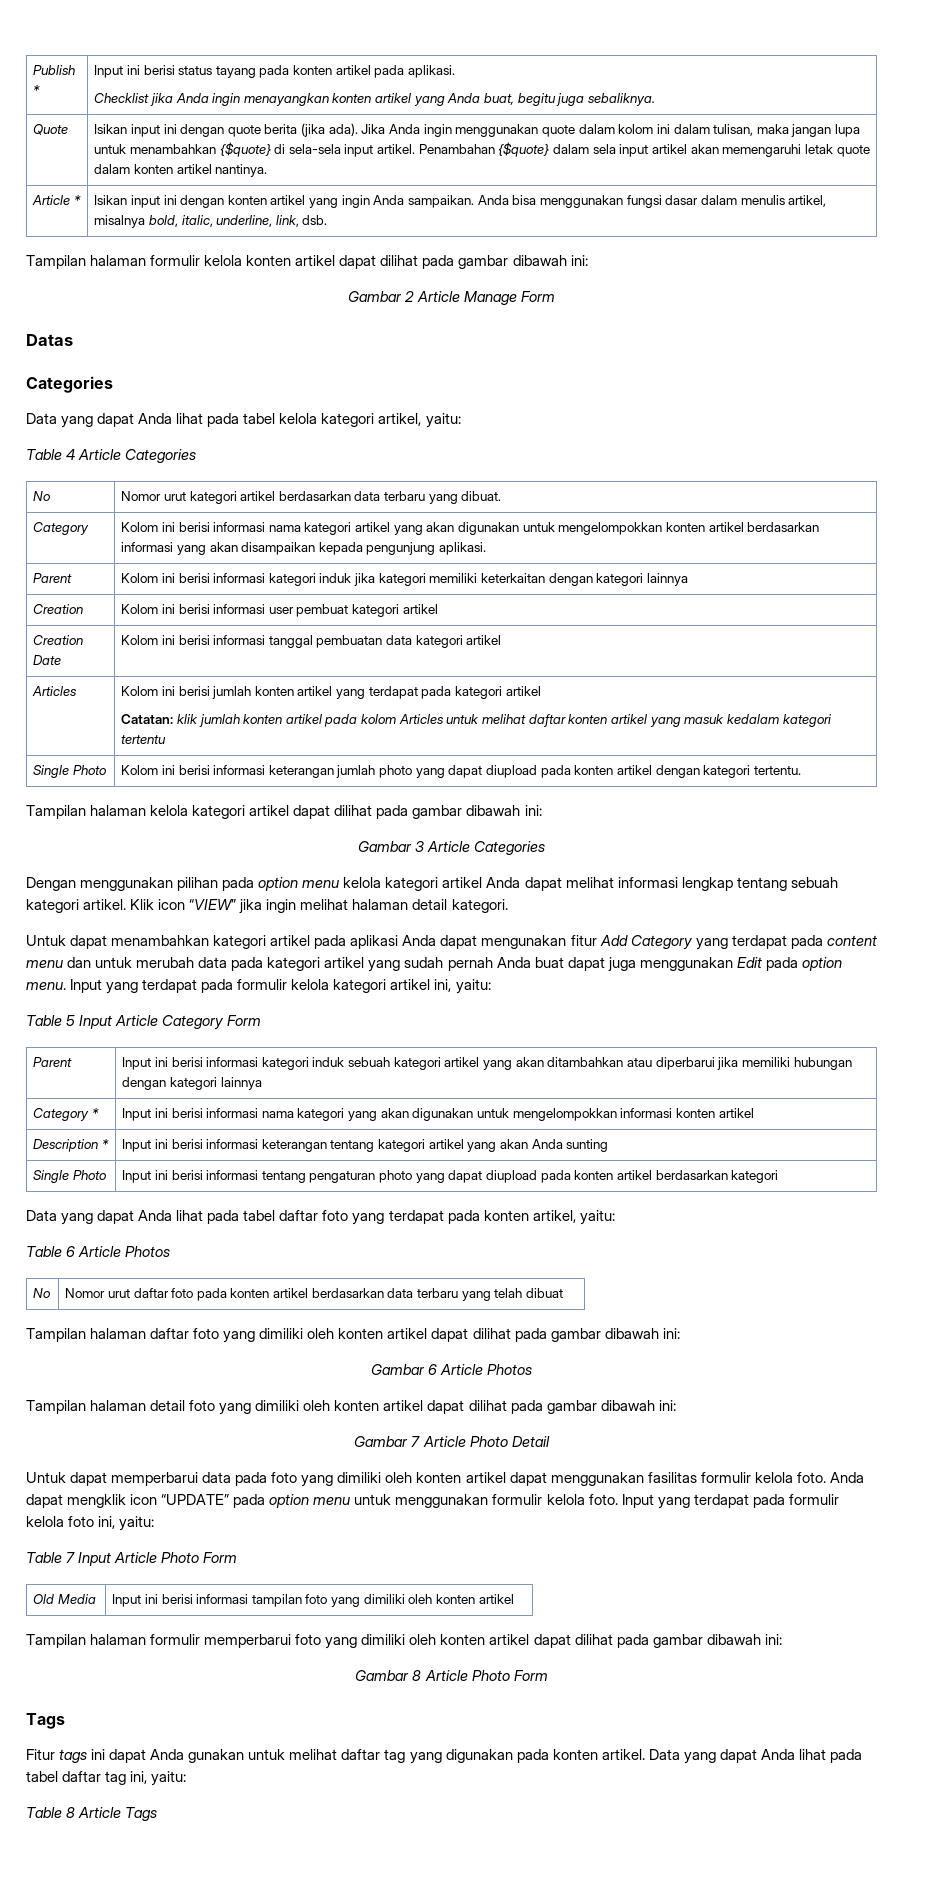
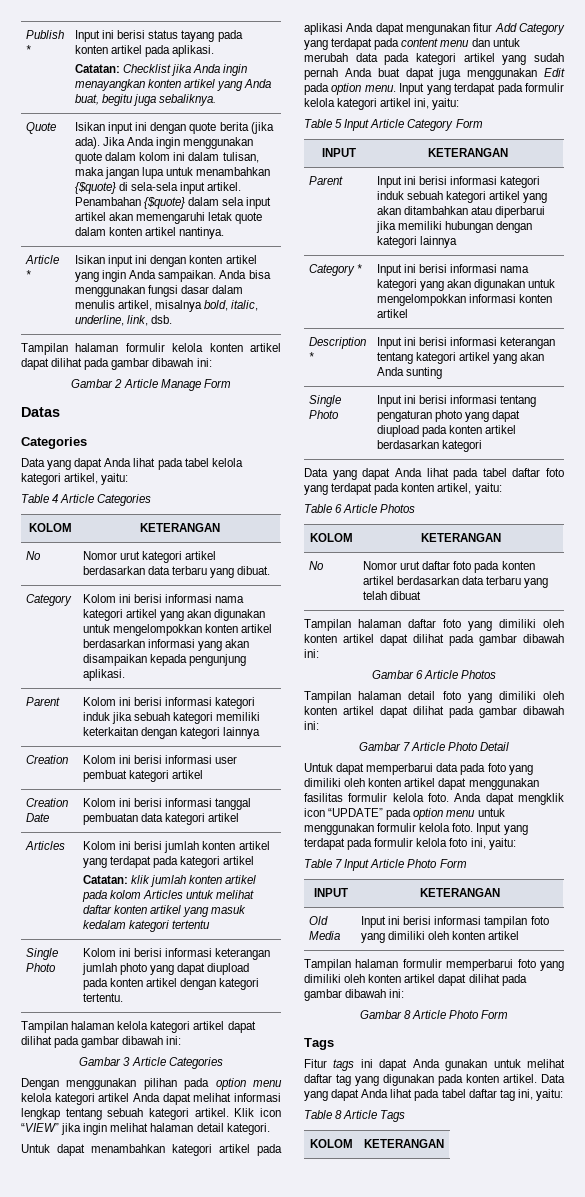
  Publish * | Input ini berisi status tayang pada konten artikel pada aplikasi.
- Checklist jika Anda ingin menayangkan konten artikel yang Anda buat, begitu juga sebaliknya.
+ Catatan: Checklist jika Anda ingin menayangkan konten artikel yang Anda buat, begitu juga sebaliknya.
  Table 4 Article Categories
+ KOLOM | KETERANGAN
- Parent | Kolom ini berisi informasi kategori induk jika kategori memiliki keterkaitan dengan kategori lainnya
+ Parent | Kolom ini berisi informasi kategori induk jika sebuah kategori memiliki keterkaitan dengan kategori lainnya
  Table 5 Input Article Category Form
+ INPUT | KETERANGAN
  Table 6 Article Photos
+ KOLOM | KETERANGAN
  Table 7 Input Article Photo Form
+ INPUT | KETERANGAN
  Table 8 Article Tags
+ KOLOM | KETERANGAN

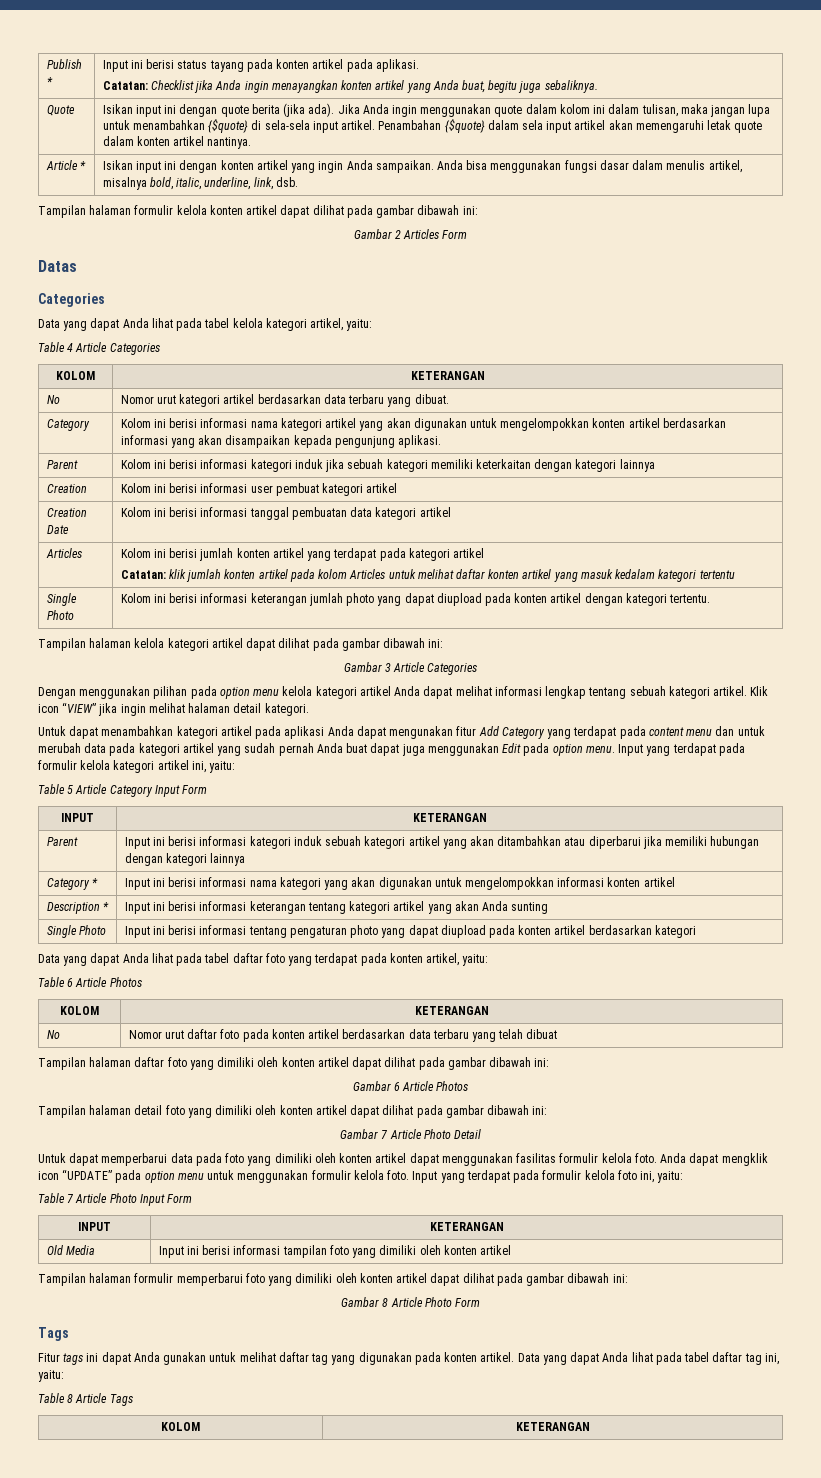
- Gambar 2 Article Manage Form
+ Gambar 2 Articles Form
- Table 5 Input Article Category Form
+ Table 5 Article Category Input Form
- Table 7 Input Article Photo Form
+ Table 7 Article Photo Input Form

